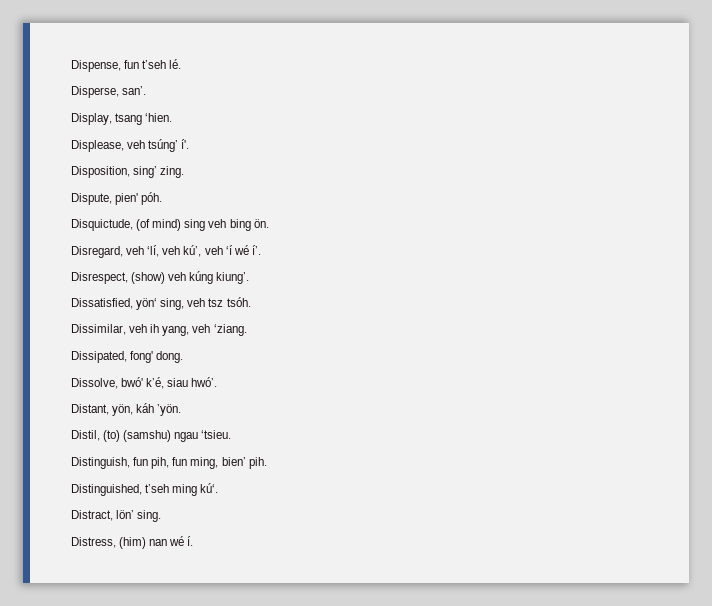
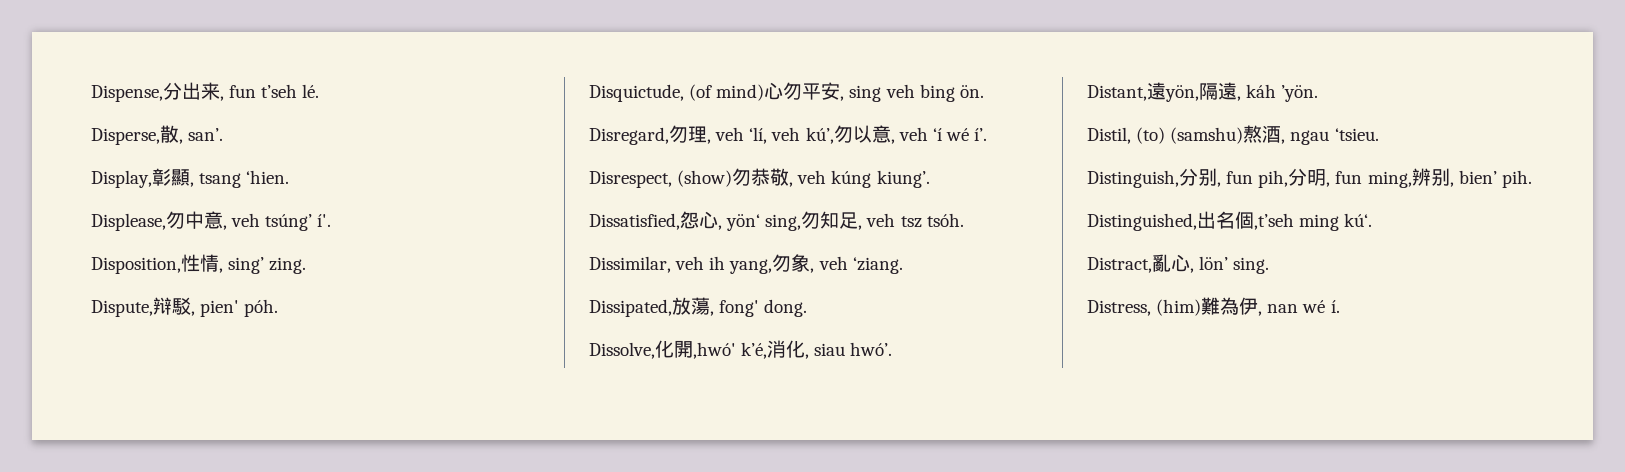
- Dispense, fun t’seh lé.
+ Dispense,分出来, fun t’seh lé.
- Disperse, san’.
+ Disperse,散, san’.
- Display, tsang ‘hien.
+ Display,彰顯, tsang ‘hien.
- Displease, veh tsúng’ í'.
+ Displease,勿中意, veh tsúng’ í'.
- Disposition, sing’ zing.
+ Disposition,性情, sing’ zing.
- Dispute, pien' póh.
+ Dispute,辩駁, pien' póh.
- Disquictude, (of mind) sing veh bing ön.
+ Disquictude, (of mind)心勿平安, sing veh bing ön.
- Disregard, veh ‘lí, veh kú’, veh ‘í wé í’.
+ Disregard,勿理, veh ‘lí, veh kú’,勿以意, veh ‘í wé í’.
- Disrespect, (show) veh kúng kiung’.
+ Disrespect, (show)勿恭敬, veh kúng kiung’.
- Dissatisfied, yön‘ sing, veh tsz tsóh.
+ Dissatisfied,怨心, yön‘ sing,勿知足, veh tsz tsóh.
- Dissimilar, veh ih yang, veh ‘ziang.
+ Dissimilar, veh ih yang,勿象, veh ‘ziang.
- Dissipated, fong' dong.
+ Dissipated,放蕩, fong' dong.
- Dissolve, bwó' k’é, siau hwó’.
+ Dissolve,化開,hwó' k’é,消化, siau hwó’.
- Distant, yön, káh ’yön.
+ Distant,遠yön,隔遠, káh ’yön.
- Distil, (to) (samshu) ngau ‘tsieu.
+ Distil, (to) (samshu)熬酒, ngau ‘tsieu.
- Distinguish, fun pih, fun ming, bien’ pih.
+ Distinguish,分别, fun pih,分明, fun ming,辨别, bien’ pih.
- Distinguished, t’seh ming kú‘.
+ Distinguished,出名個,t’seh ming kú‘.
- Distract, lön’ sing.
+ Distract,亂心, lön’ sing.
- Distress, (him) nan wé í.
+ Distress, (him)難為伊, nan wé í.

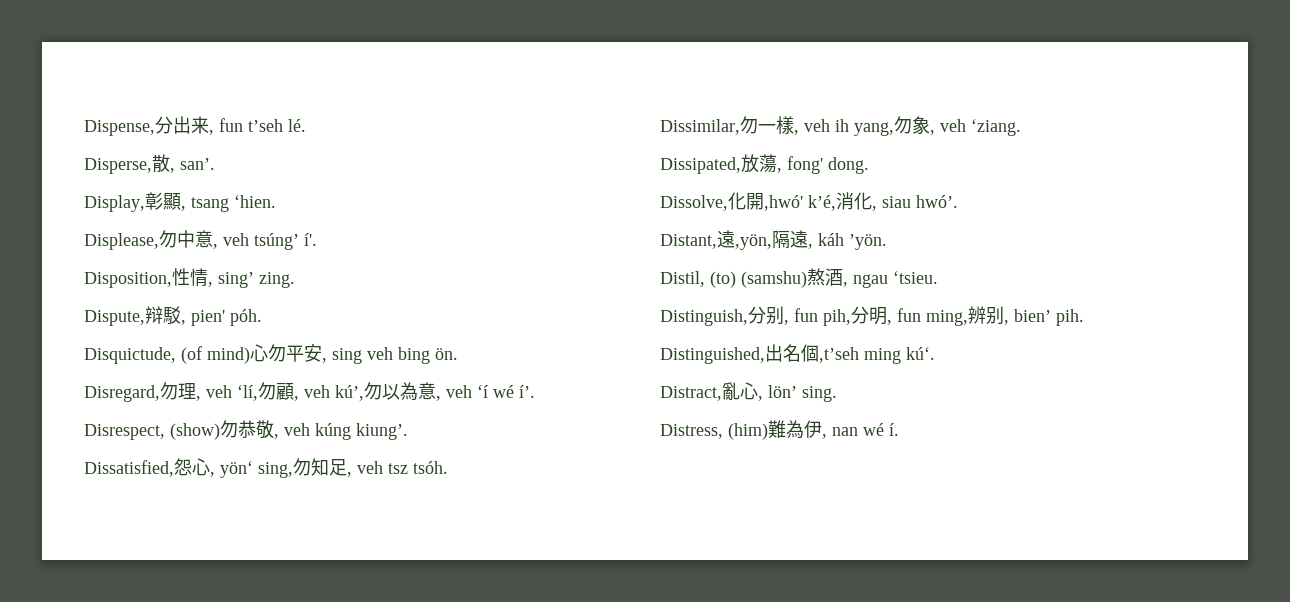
- Disregard,勿理, veh ‘lí, veh kú’,勿以意, veh ‘í wé í’.
+ Disregard,勿理, veh ‘lí,勿顧, veh kú’,勿以為意, veh ‘í wé í’.
- Dissimilar, veh ih yang,勿象, veh ‘ziang.
+ Dissimilar,勿一樣, veh ih yang,勿象, veh ‘ziang.
- Distant,遠yön,隔遠, káh ’yön.
+ Distant,遠,yön,隔遠, káh ’yön.

